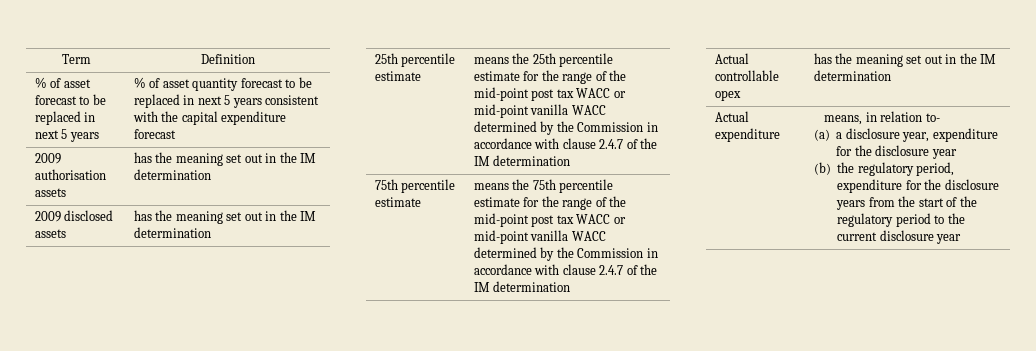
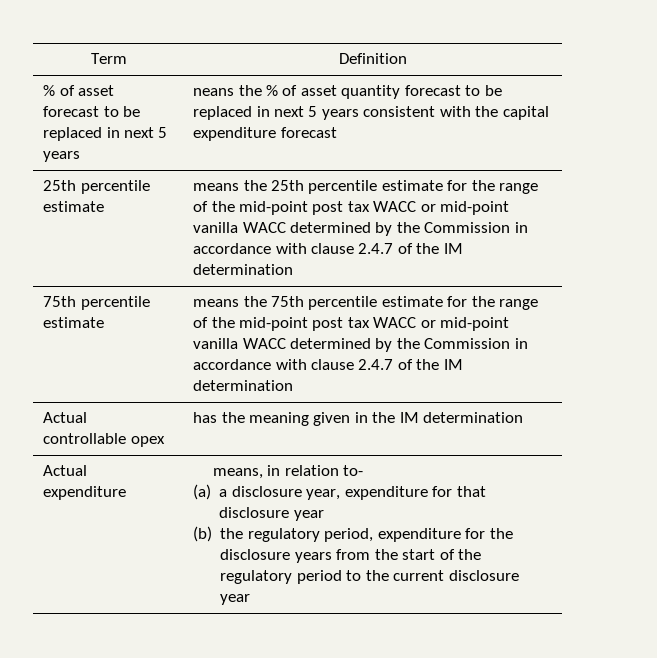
- % of asset forecast to be replaced in next 5 years | % of asset quantity forecast to be replaced in next 5 years consistent with the capital expenditure forecast
+ % of asset forecast to be replaced in next 5 years | neans the % of asset quantity forecast to be replaced in next 5 years consistent with the capital expenditure forecast
- 2009 authorisation assets | has the meaning set out in the IM determination
- 2009 disclosed assets | has the meaning set out in the IM determination
- Actual controllable opex | has the meaning set out in the IM determination
+ Actual controllable opex | has the meaning given in the IM determination
  Actual expenditure | means, in relation to-
- (a) a disclosure year, expenditure for the disclosure year
+ (a) a disclosure year, expenditure for that disclosure year

